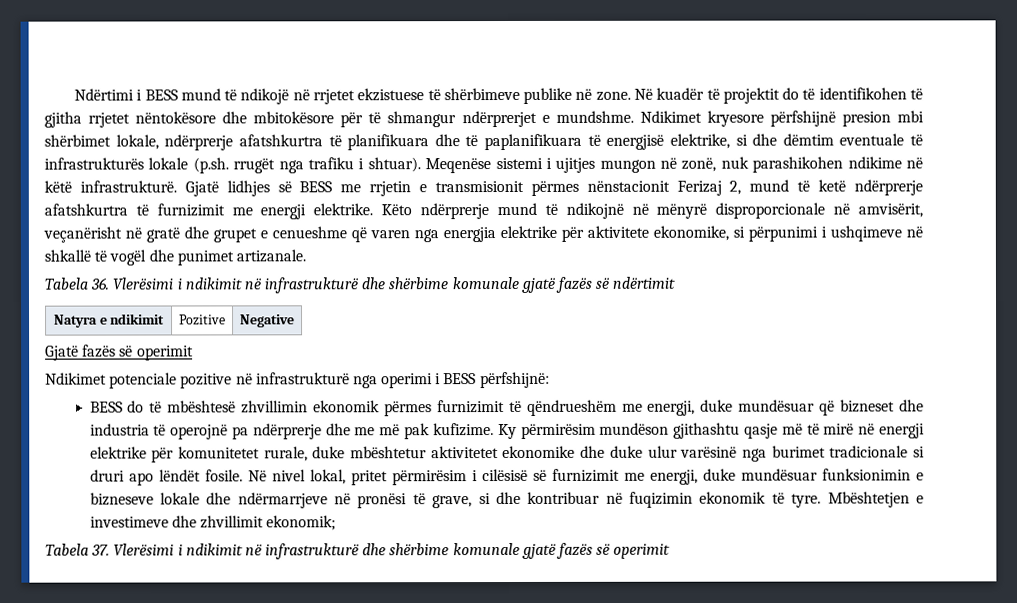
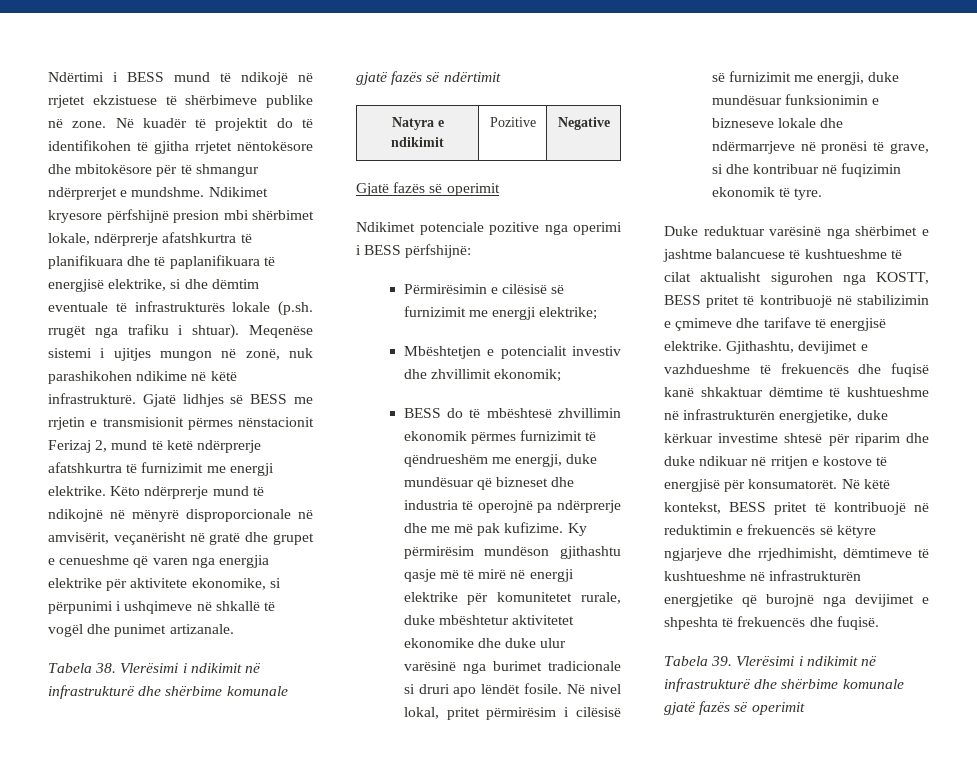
- Tabela 36. Vlerësimi i ndikimit në infrastrukturë dhe shërbime komunale gjatë fazës së ndërtimit
+ Tabela 38. Vlerësimi i ndikimit në infrastrukturë dhe shërbime komunale gjatë fazës së ndërtimit
- Ndikimet potenciale pozitive në infrastrukturë nga operimi i BESS përfshijnë:
+ Ndikimet potenciale pozitive nga operimi i BESS përfshijnë:
+ Përmirësimin e cilësisë së furnizimit me energji elektrike;
+ Mbështetjen e potencialit investiv dhe zhvillimit ekonomik;
- Në nivel lokal, pritet përmirësim i cilësisë së furnizimit me energji, duke mundësuar funksionimin e bizneseve lokale dhe ndërmarrjeve në pronësi të grave, si dhe kontribuar në fuqizimin ekonomik të tyre. Mbështetjen e investimeve dhe zhvillimit ekonomik;
- Tabela 37. Vlerësimi i ndikimit në infrastrukturë dhe shërbime komunale gjatë fazës së operimit
+ Në nivel lokal, pritet përmirësim i cilësisë së furnizimit me energji, duke mundësuar funksionimin e bizneseve lokale dhe ndërmarrjeve në pronësi të grave, si dhe kontribuar në fuqizimin ekonomik të tyre.
+ Duke reduktuar varësinë nga shërbimet e jashtme balancuese të kushtueshme të cilat aktualisht sigurohen nga KOSTT, BESS pritet të kontribuojë në stabilizimin e çmimeve dhe tarifave të energjisë elektrike. Gjithashtu, devijimet e vazhdueshme të frekuencës dhe fuqisë kanë shkaktuar dëmtime të kushtueshme në infrastrukturën energjetike, duke kërkuar investime shtesë për riparim dhe duke ndikuar në rritjen e kostove të energjisë për konsumatorët. Në këtë kontekst, BESS pritet të kontribuojë në reduktimin e frekuencës së këtyre ngjarjeve dhe rrjedhimisht, dëmtimeve të kushtueshme në infrastrukturën energjetike që burojnë nga devijimet e shpeshta të frekuencës dhe fuqisë.
+ Tabela 39. Vlerësimi i ndikimit në infrastrukturë dhe shërbime komunale gjatë fazës së operimit

